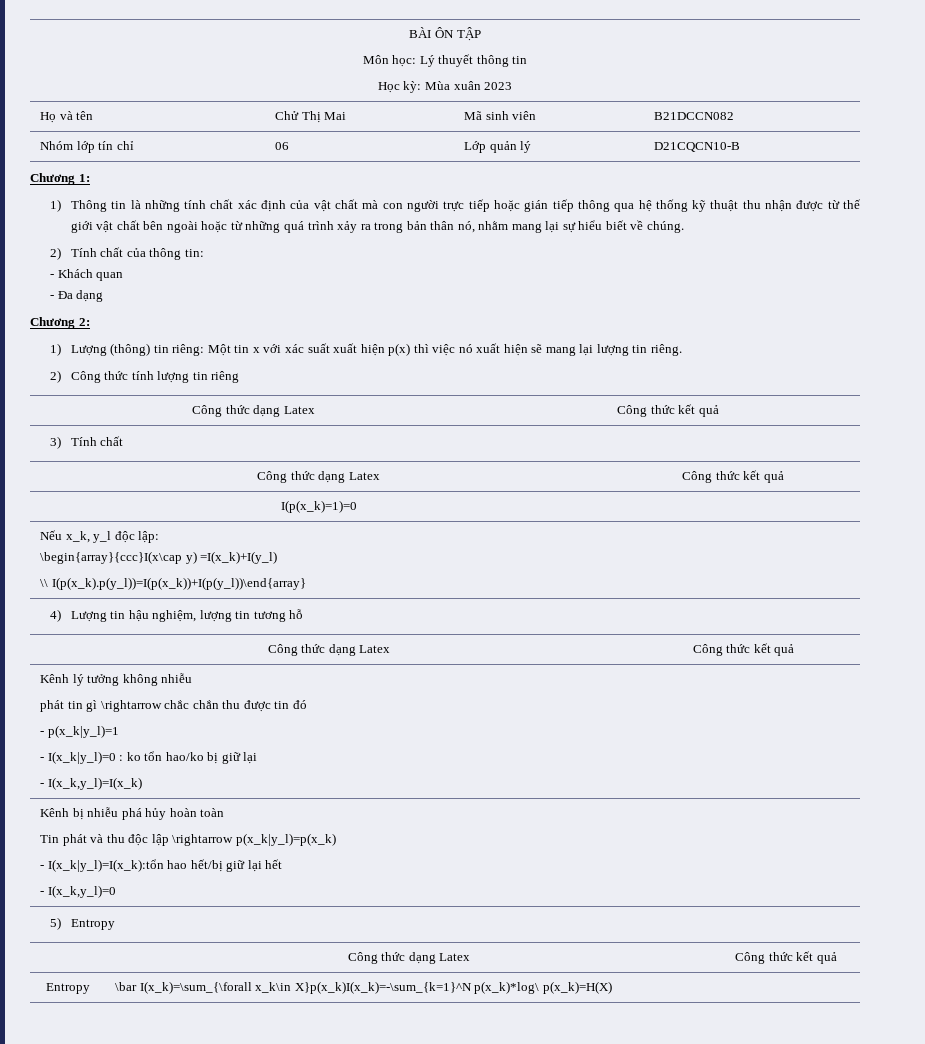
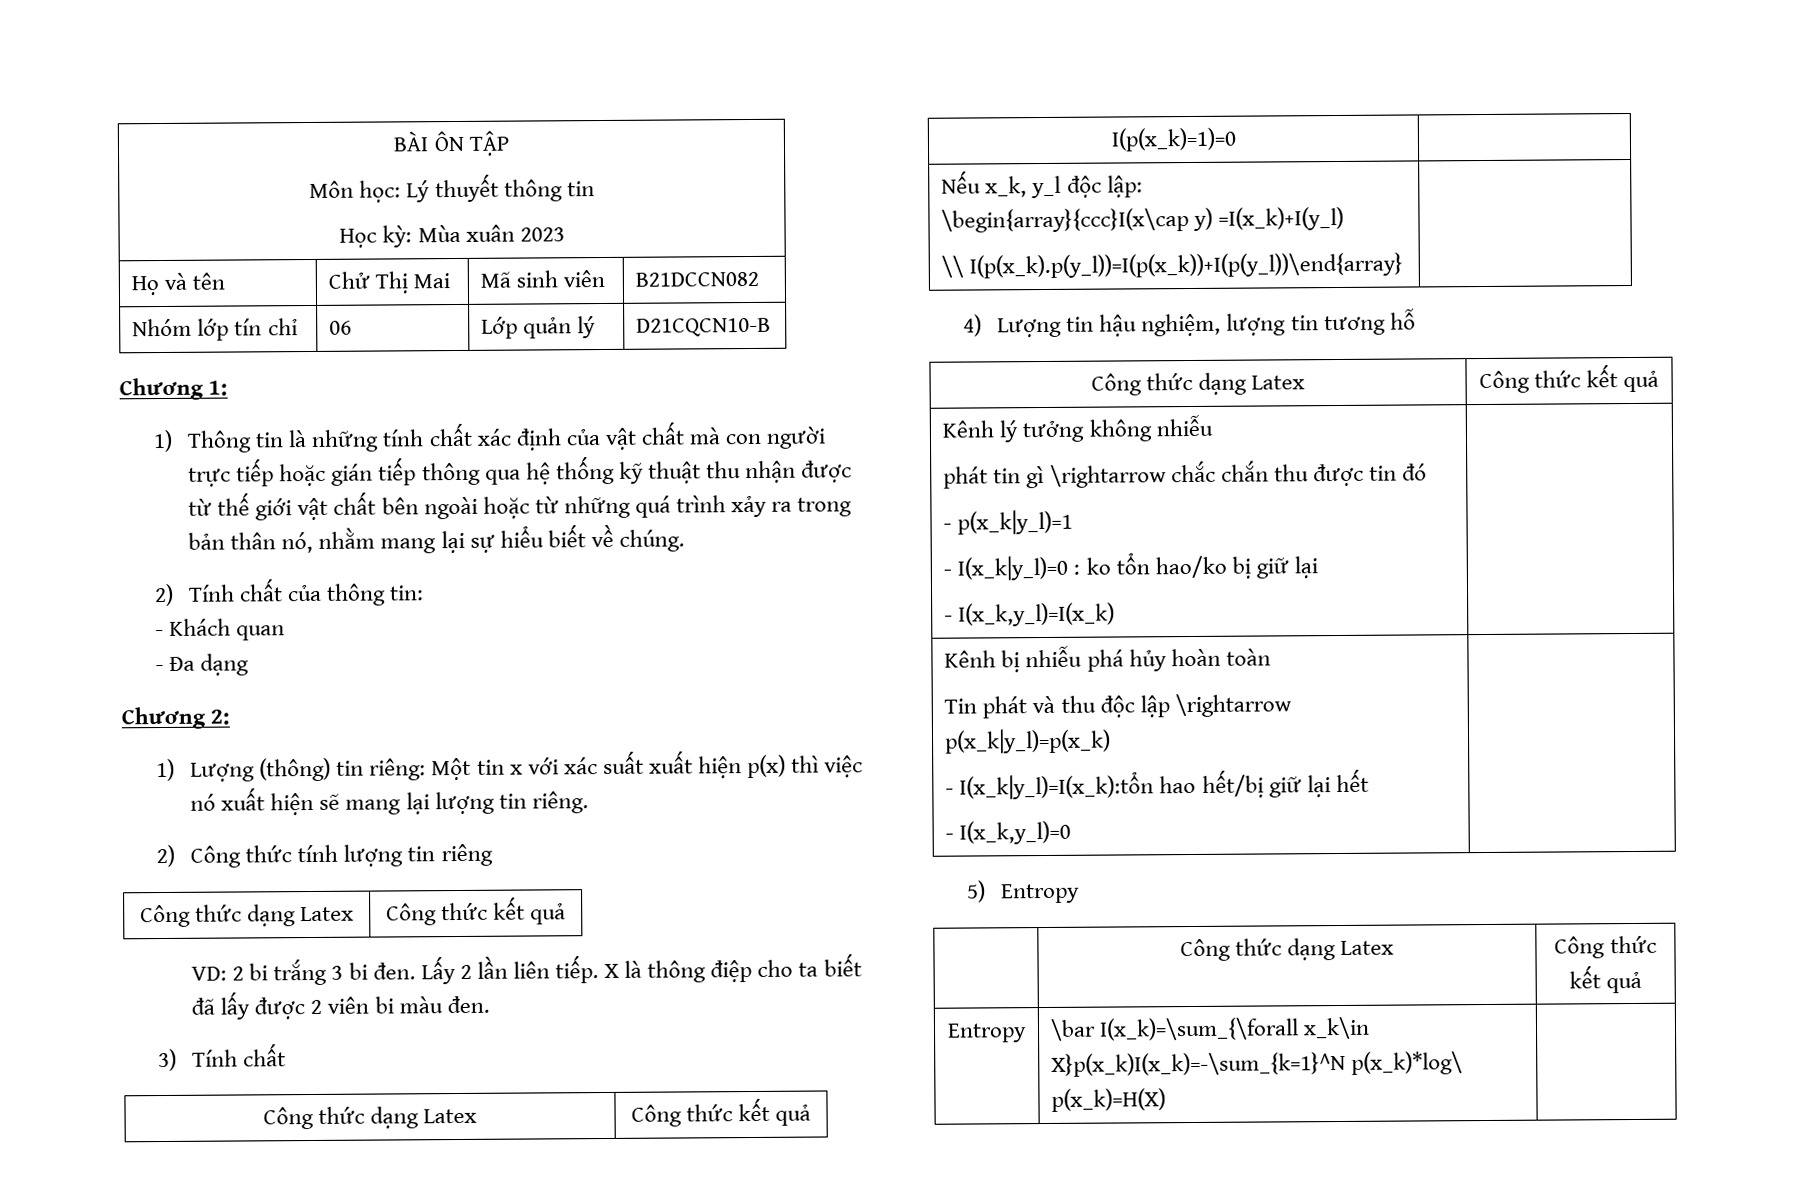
+ VD: 2 bi trắng 3 bi đen. Lấy 2 lần liên tiếp. X là thông điệp cho ta biết đã lấy được 2 viên bi màu đen.

